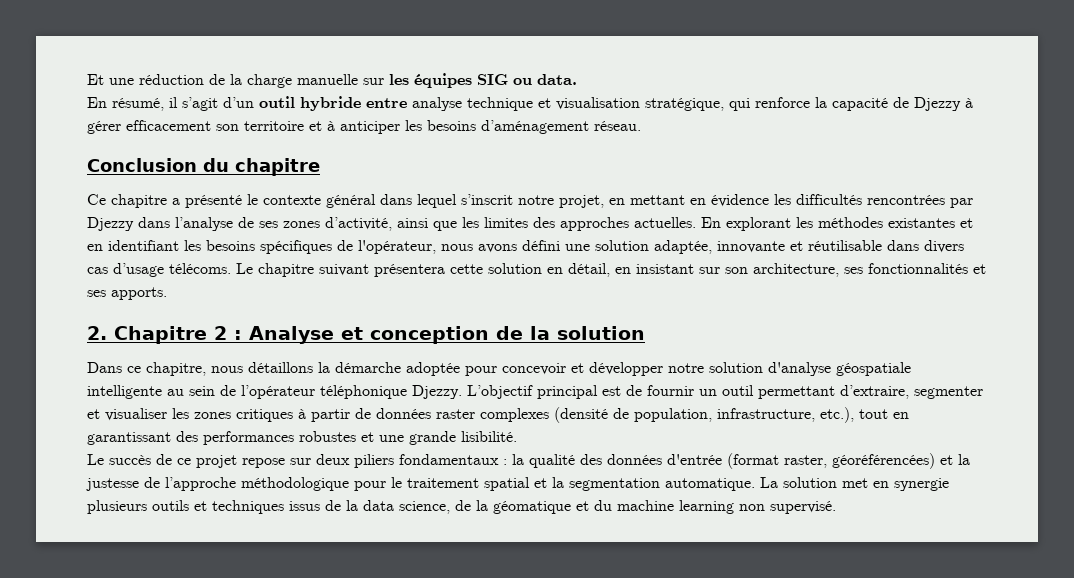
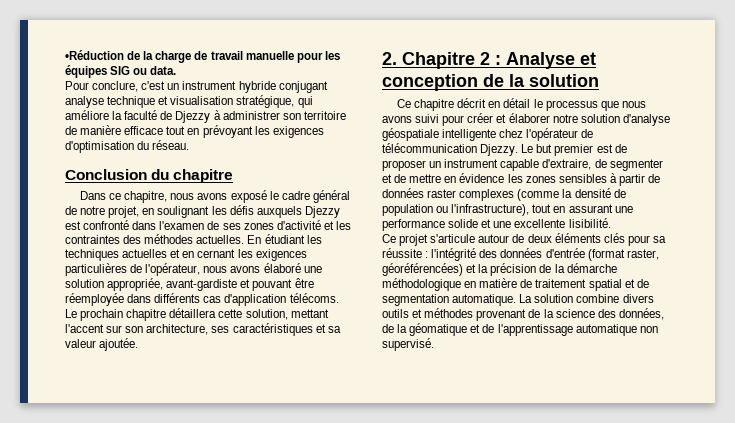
- Et une réduction de la charge manuelle sur les équipes SIG ou data.
+ •Réduction de la charge de travail manuelle pour les équipes SIG ou data.
- En résumé, il s’agit d’un outil hybride entre analyse technique et visualisation stratégique, qui renforce la capacité de Djezzy à gérer efficacement son territoire et à anticiper les besoins d’aménagement réseau.
+ Pour conclure, c'est un instrument hybride conjugant analyse technique et visualisation stratégique, qui améliore la faculté de Djezzy à administrer son territoire de manière efficace tout en prévoyant les exigences d'optimisation du réseau.
  Conclusion du chapitre
- Ce chapitre a présenté le contexte général dans lequel s’inscrit notre projet, en mettant en évidence les difficultés rencontrées par Djezzy dans l’analyse de ses zones d’activité, ainsi que les limites des approches actuelles. En explorant les méthodes existantes et en identifiant les besoins spécifiques de l'opérateur, nous avons défini une solution adaptée, innovante et réutilisable dans divers cas d’usage télécoms. Le chapitre suivant présentera cette solution en détail, en insistant sur son architecture, ses fonctionnalités et ses apports.
+ Dans ce chapitre, nous avons exposé le cadre général de notre projet, en soulignant les défis auxquels Djezzy est confronté dans l'examen de ses zones d'activité et les contraintes des méthodes actuelles. En étudiant les techniques actuelles et en cernant les exigences particulières de l'opérateur, nous avons élaboré une solution appropriée, avant-gardiste et pouvant être réemployée dans différents cas d'application télécoms. Le prochain chapitre détaillera cette solution, mettant l'accent sur son architecture, ses caractéristiques et sa valeur ajoutée.
- Dans ce chapitre, nous détaillons la démarche adoptée pour concevoir et développer notre solution d'analyse géospatiale intelligente au sein de l’opérateur téléphonique Djezzy. L’objectif principal est de fournir un outil permettant d’extraire, segmenter et visualiser les zones critiques à partir de données raster complexes (densité de population, infrastructure, etc.), tout en garantissant des performances robustes et une grande lisibilité.
+ Ce chapitre décrit en détail le processus que nous avons suivi pour créer et élaborer notre solution d'analyse géospatiale intelligente chez l'opérateur de télécommunication Djezzy. Le but premier est de proposer un instrument capable d'extraire, de segmenter et de mettre en évidence les zones sensibles à partir de données raster complexes (comme la densité de population ou l'infrastructure), tout en assurant une performance solide et une excellente lisibilité.
- Le succès de ce projet repose sur deux piliers fondamentaux : la qualité des données d'entrée (format raster, géoréférencées) et la justesse de l’approche méthodologique pour le traitement spatial et la segmentation automatique.
+ Ce projet s'articule autour de deux éléments clés pour sa réussite : l'intégrité des données d'entrée (format raster, géoréférencées) et la précision de la démarche méthodologique en matière de traitement spatial et de segmentation automatique.
- La solution met en synergie plusieurs outils et techniques issus de la data science, de la géomatique et du machine learning non supervisé.
+ La solution combine divers outils et méthodes provenant de la science des données, de la géomatique et de l'apprentissage automatique non supervisé.

